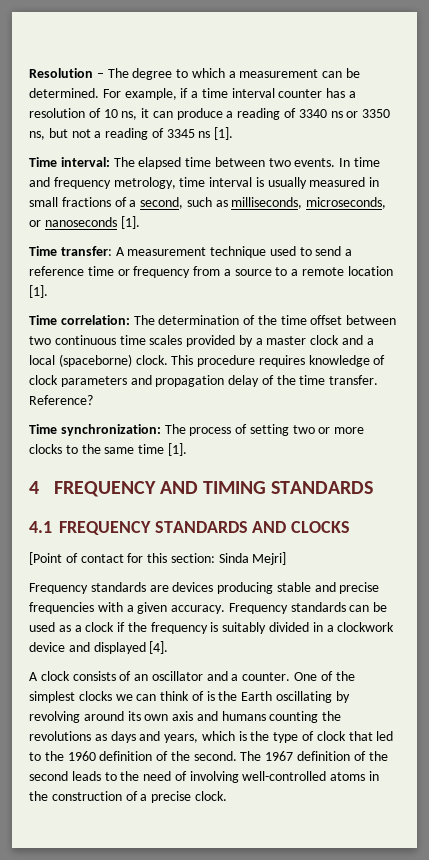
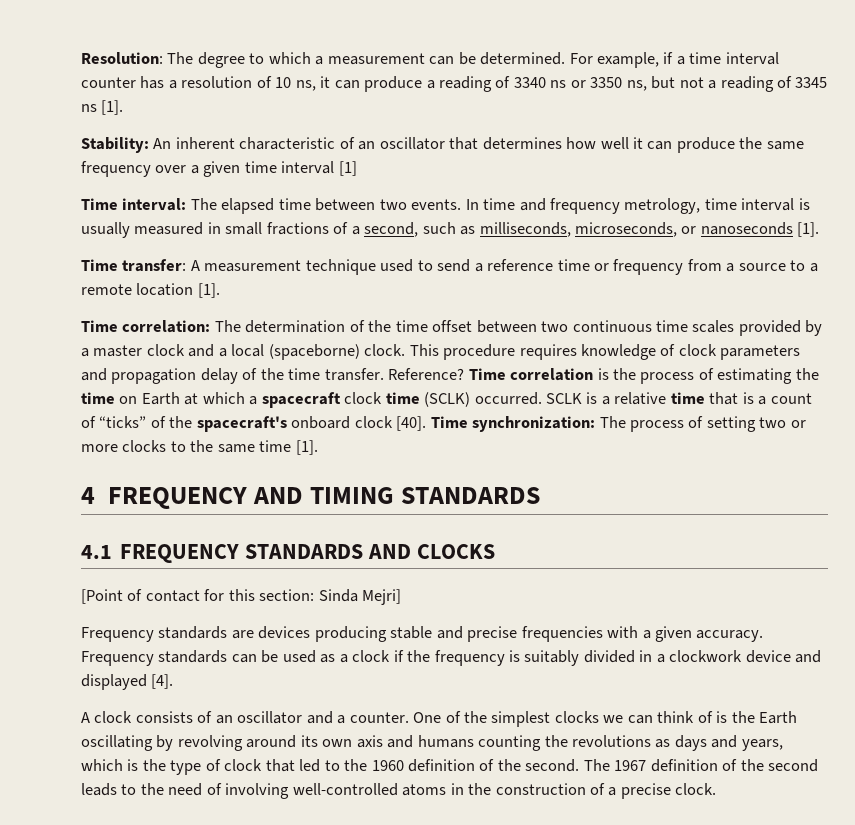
- Resolution – The degree to which a measurement can be determined.
+ Resolution: The degree to which a measurement can be determined.
+ Stability: An inherent characteristic of an oscillator that determines how well it can produce the same frequency over a given time interval [1]
- Reference?
- Time synchronization: The process of setting two or more clocks to the same time [1].
+ Reference? Time correlation is the process of estimating the time on Earth at which a spacecraft clock time (SCLK) occurred. SCLK is a relative time that is a count of “ticks” of the spacecraft's onboard clock [40]. Time synchronization: The process of setting two or more clocks to the same time [1].

